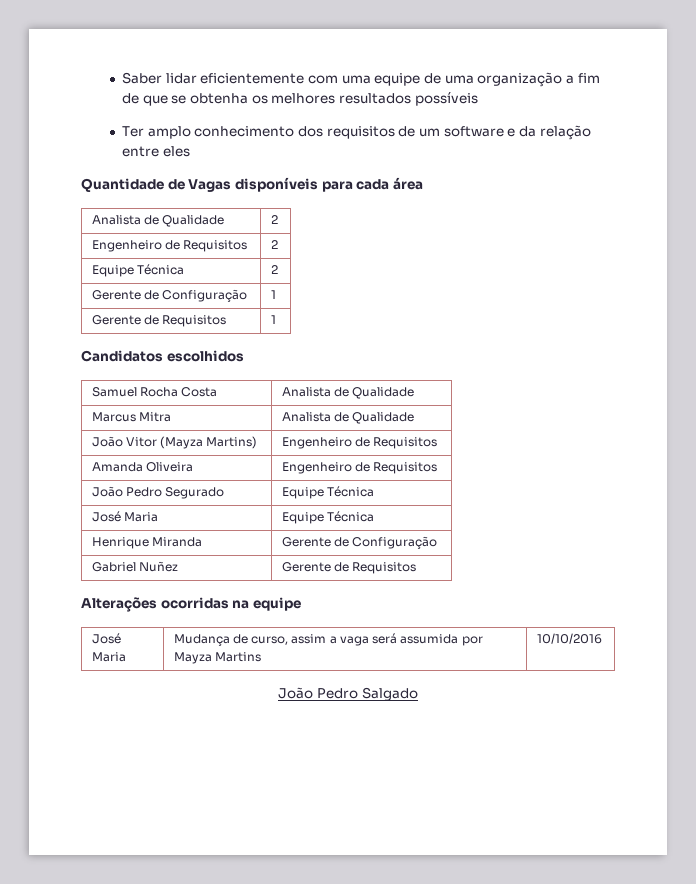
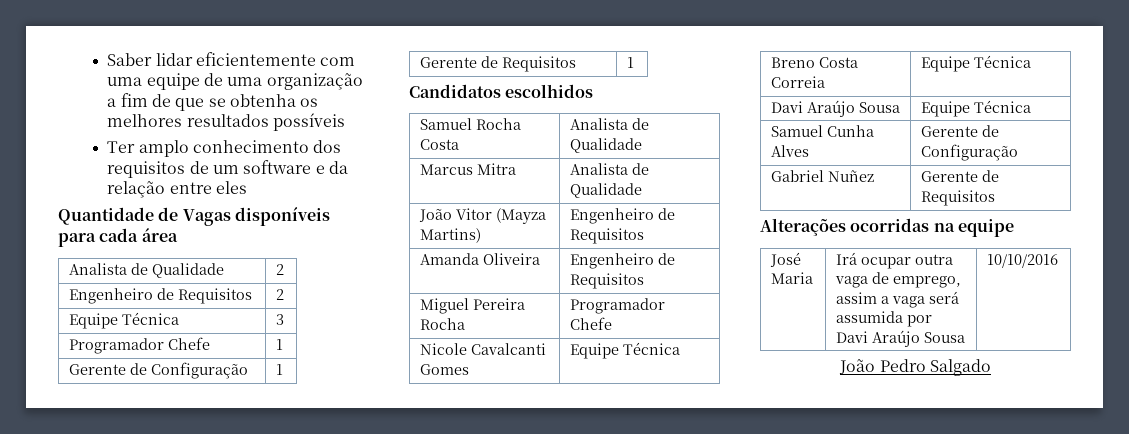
- Equipe Técnica | 2
+ Equipe Técnica | 3
+ Programador Chefe | 1
- João Pedro Segurado | Equipe Técnica
- José Maria | Equipe Técnica
- Henrique Miranda | Gerente de Configuração
+ Miguel Pereira Rocha | Programador Chefe
+ Nicole Cavalcanti Gomes | Equipe Técnica
+ Breno Costa Correia | Equipe Técnica
+ Davi Araújo Sousa | Equipe Técnica
+ Samuel Cunha Alves | Gerente de Configuração
- José Maria | Mudança de curso, assim a vaga será assumida por Mayza Martins | 10/10/2016
+ José Maria | Irá ocupar outra vaga de emprego, assim a vaga será assumida por Davi Araújo Sousa | 10/10/2016

